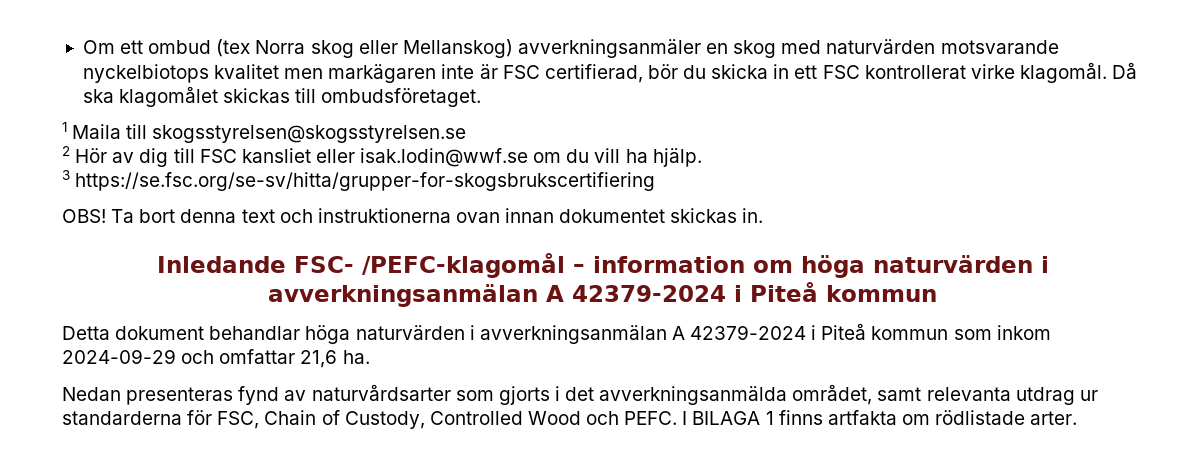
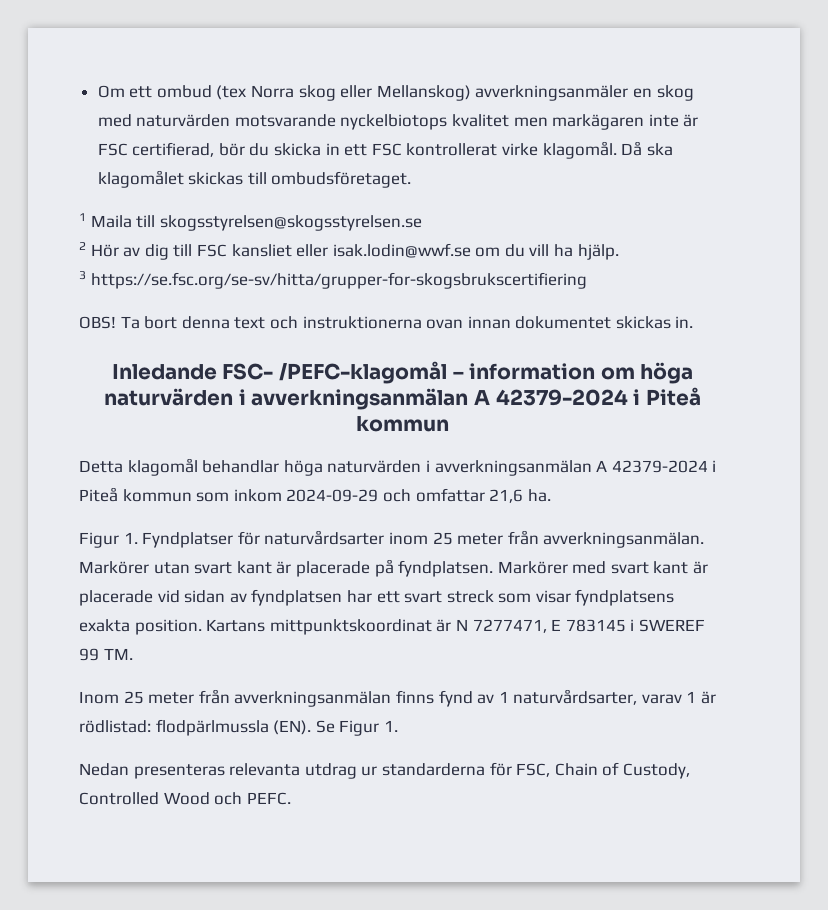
- Detta dokument behandlar höga naturvärden i avverkningsanmälan A 42379-2024 i Piteå kommun som inkom 2024-09-29 och omfattar 21,6 ha.
+ Detta klagomål behandlar höga naturvärden i avverkningsanmälan A 42379-2024 i Piteå kommun som inkom 2024-09-29 och omfattar 21,6 ha.
- Nedan presenteras fynd av naturvårdsarter som gjorts i det avverkningsanmälda området, samt relevanta utdrag ur standarderna för FSC, Chain of Custody, Controlled Wood och PEFC. I BILAGA 1 finns artfakta om rödlistade arter.
+ Figur 1. Fyndplatser för naturvårdsarter inom 25 meter från avverkningsanmälan. Markörer utan svart kant är placerade på fyndplatsen. Markörer med svart kant är placerade vid sidan av fyndplatsen har ett svart streck som visar fyndplatsens exakta position. Kartans mittpunktskoordinat är N 7277471, E 783145 i SWEREF 99 TM.
+ Inom 25 meter från avverkningsanmälan finns fynd av 1 naturvårdsarter, varav 1 är rödlistad: flodpärlmussla (EN). Se Figur 1.
+ Nedan presenteras relevanta utdrag ur standarderna för FSC, Chain of Custody, Controlled Wood och PEFC.

